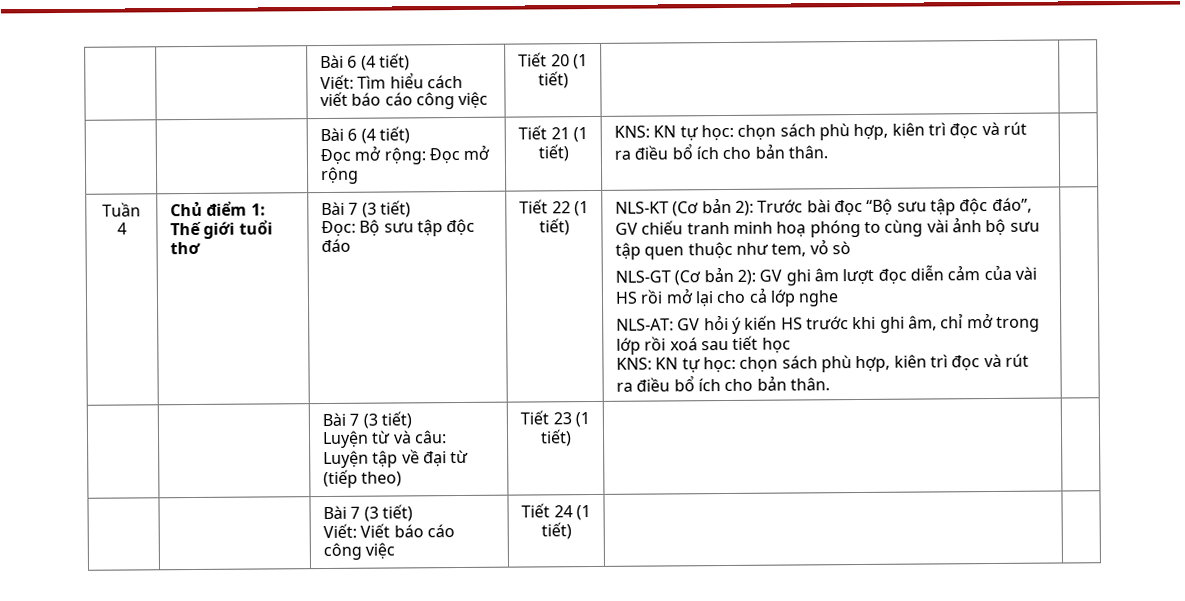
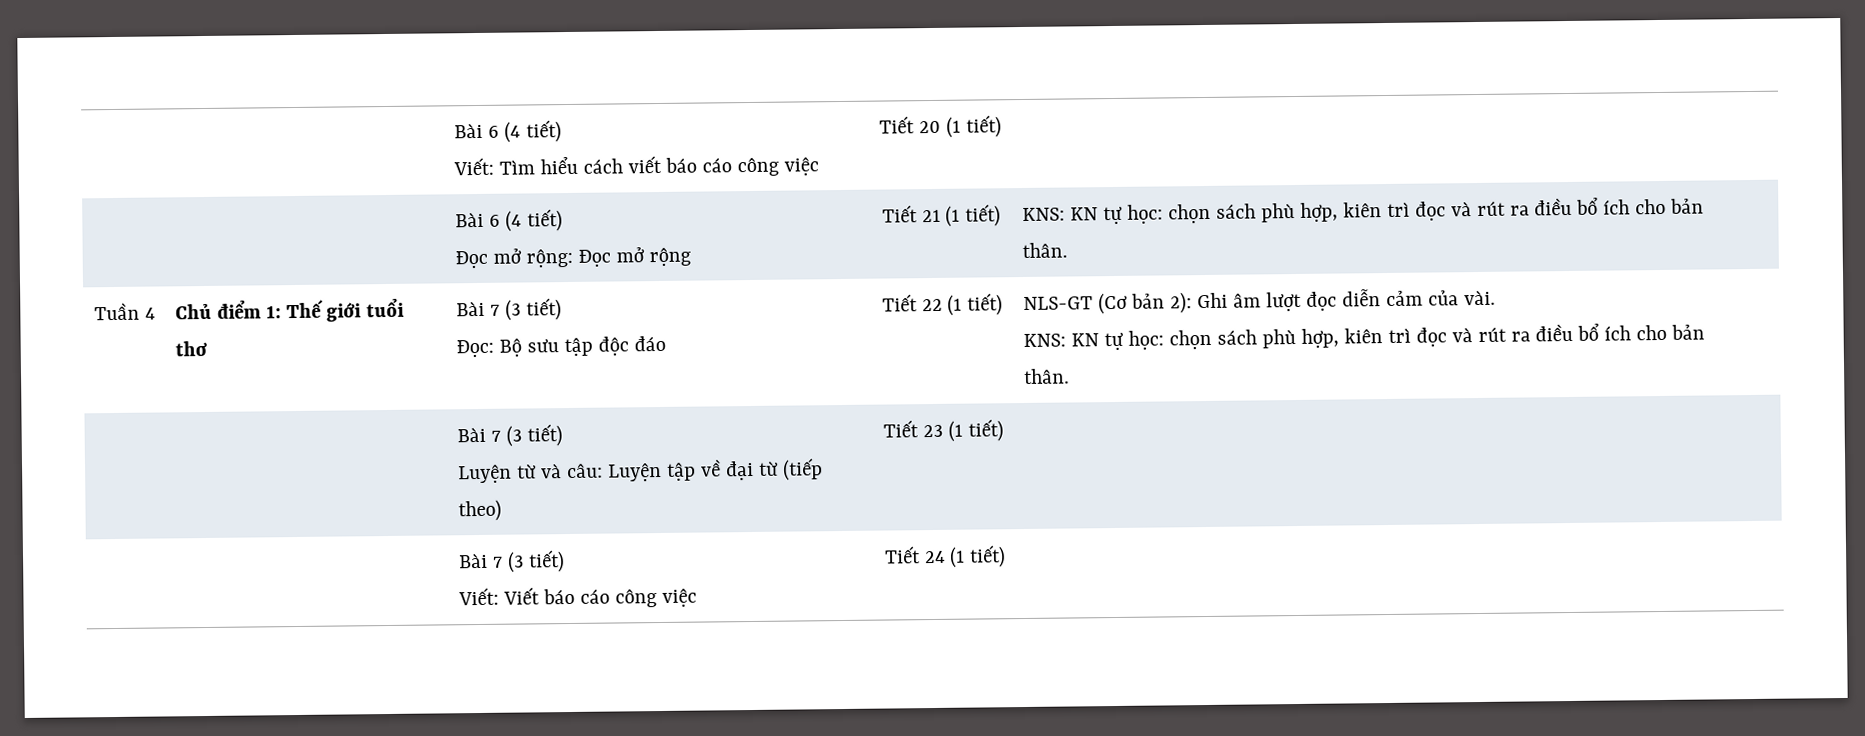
- NLS-KT (Cơ bản 2): Trước bài đọc “Bộ sưu tập độc đáo”, GV chiếu tranh minh hoạ phóng to cùng vài ảnh bộ sưu tập quen thuộc như tem, vỏ sò
- NLS-GT (Cơ bản 2): GV ghi âm lượt đọc diễn cảm của vài HS rồi mở lại cho cả lớp nghe
- NLS-AT: GV hỏi ý kiến HS trước khi ghi âm, chỉ mở trong lớp rồi xoá sau tiết học
+ NLS-GT (Cơ bản 2): Ghi âm lượt đọc diễn cảm của vài.

